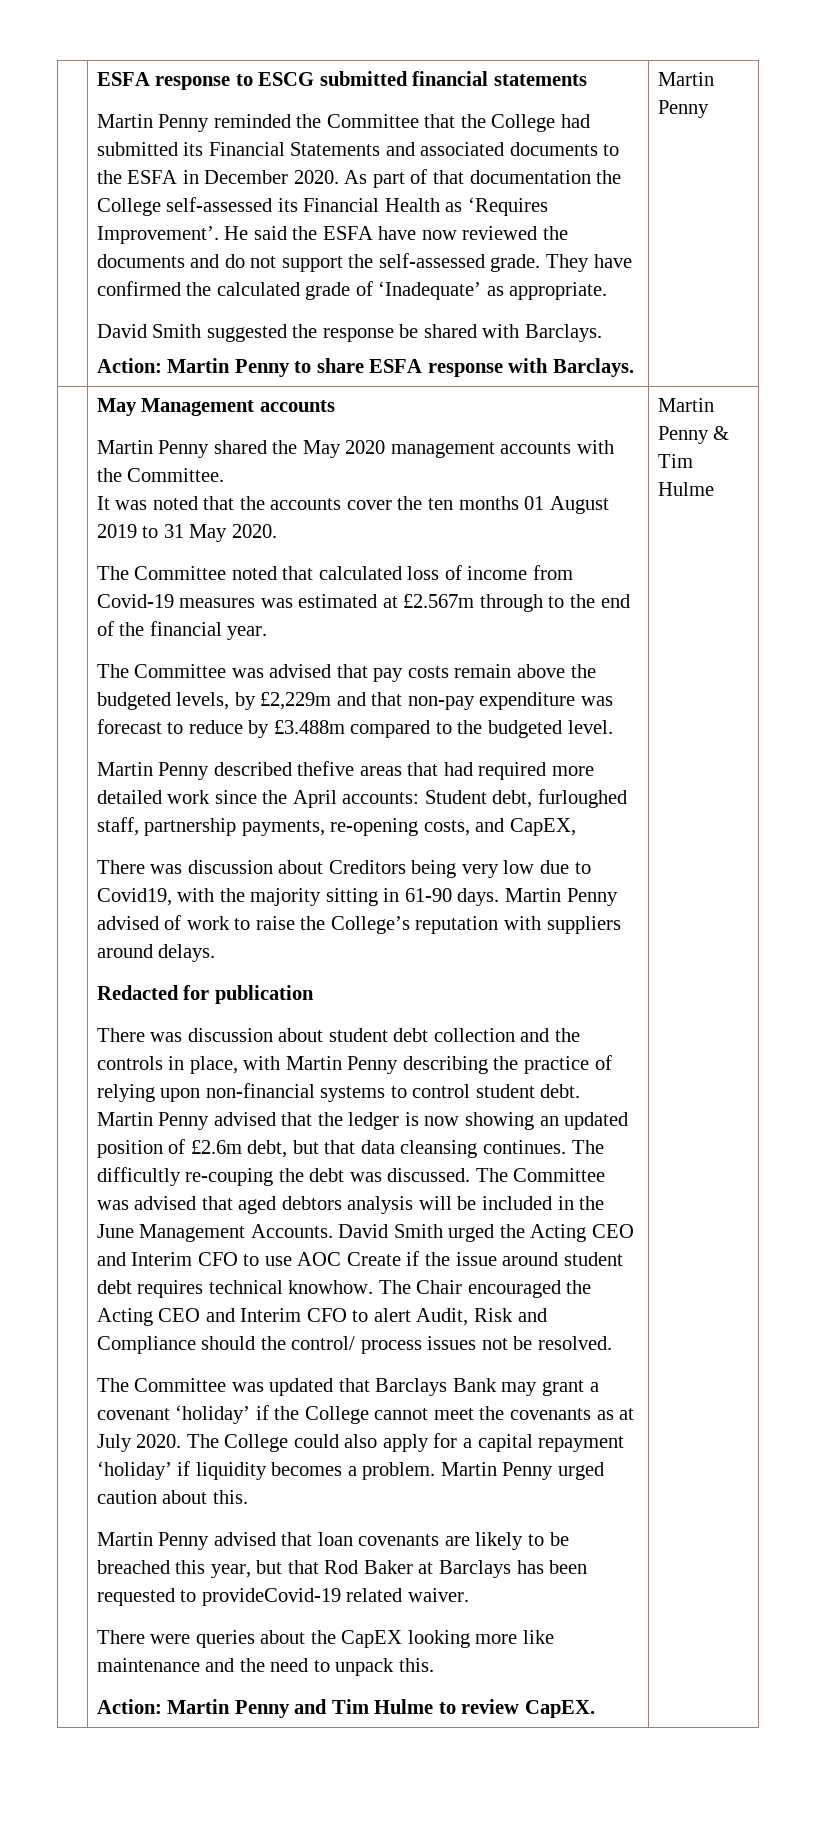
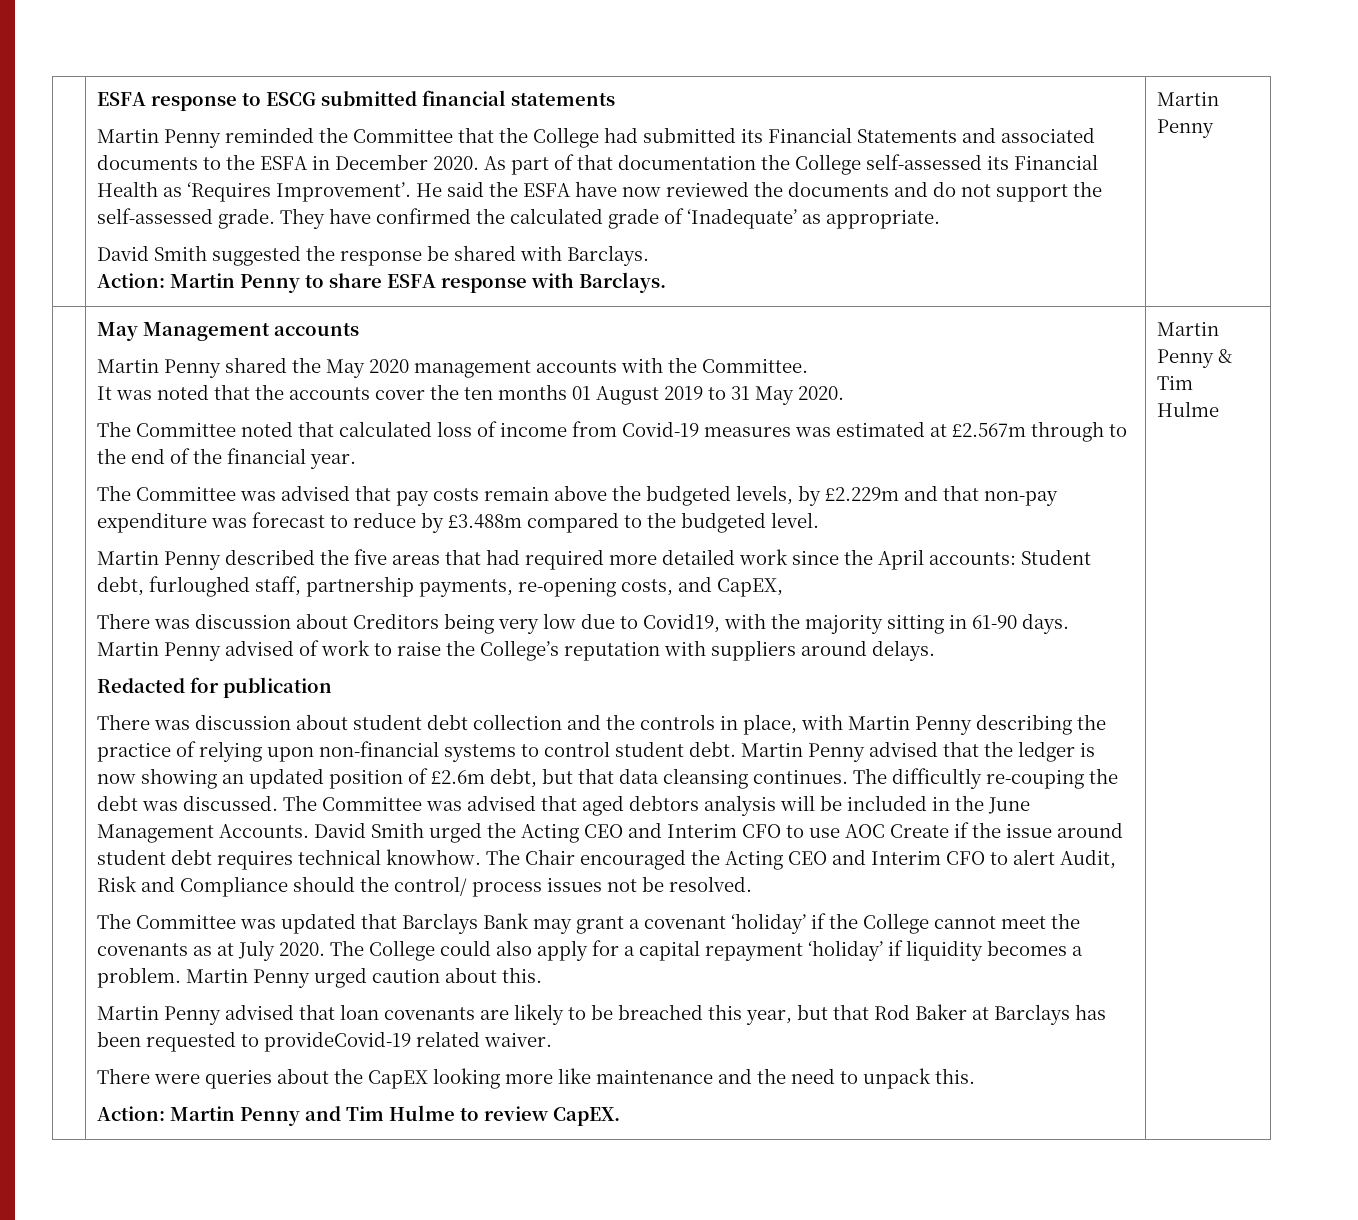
- The Committee was advised that pay costs remain above the budgeted levels, by £2,229m and that non-pay expenditure was forecast to reduce by £3.488m compared to the budgeted level.
+ The Committee was advised that pay costs remain above the budgeted levels, by £2.229m and that non-pay expenditure was forecast to reduce by £3.488m compared to the budgeted level.
- Martin Penny described thefive areas that had required more detailed work since the April accounts: Student debt, furloughed staff, partnership payments, re-opening costs, and CapEX,
+ Martin Penny described the five areas that had required more detailed work since the April accounts: Student debt, furloughed staff, partnership payments, re-opening costs, and CapEX,

